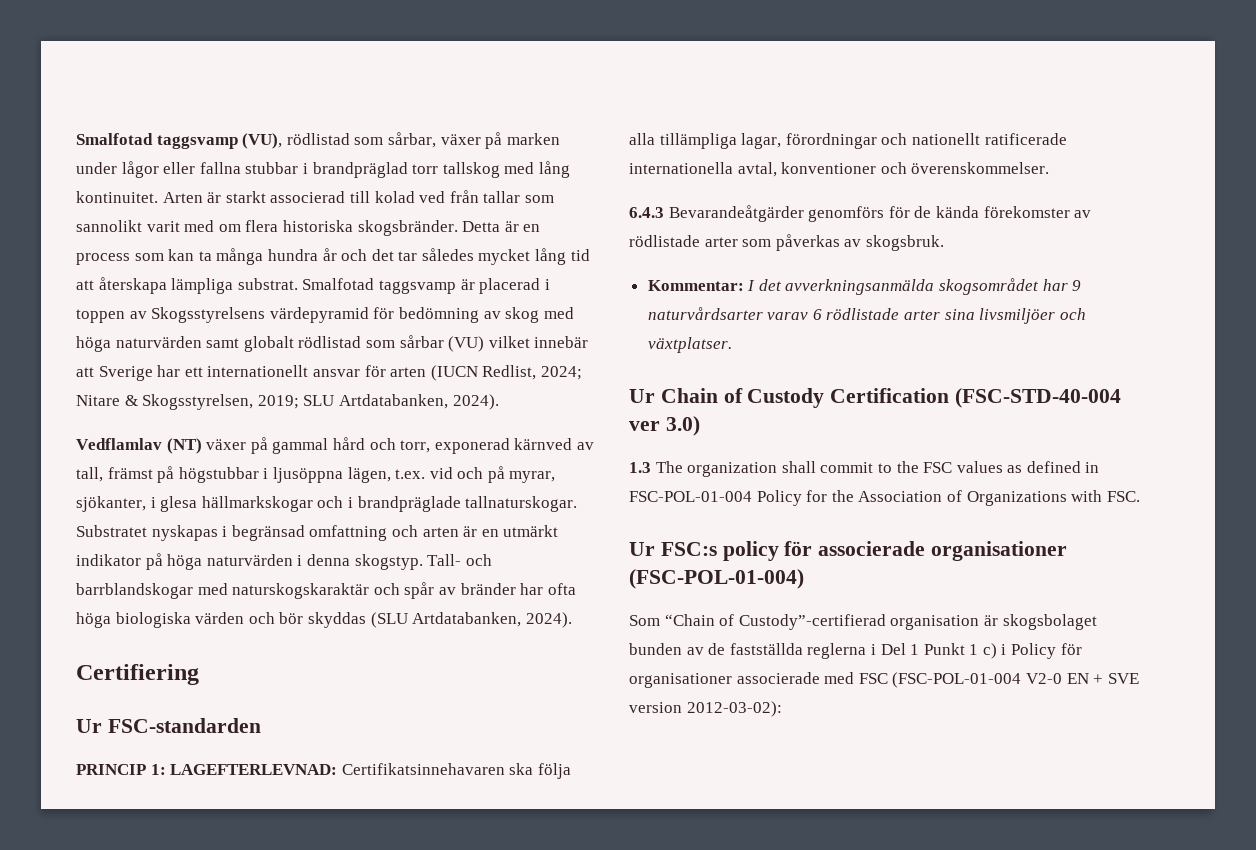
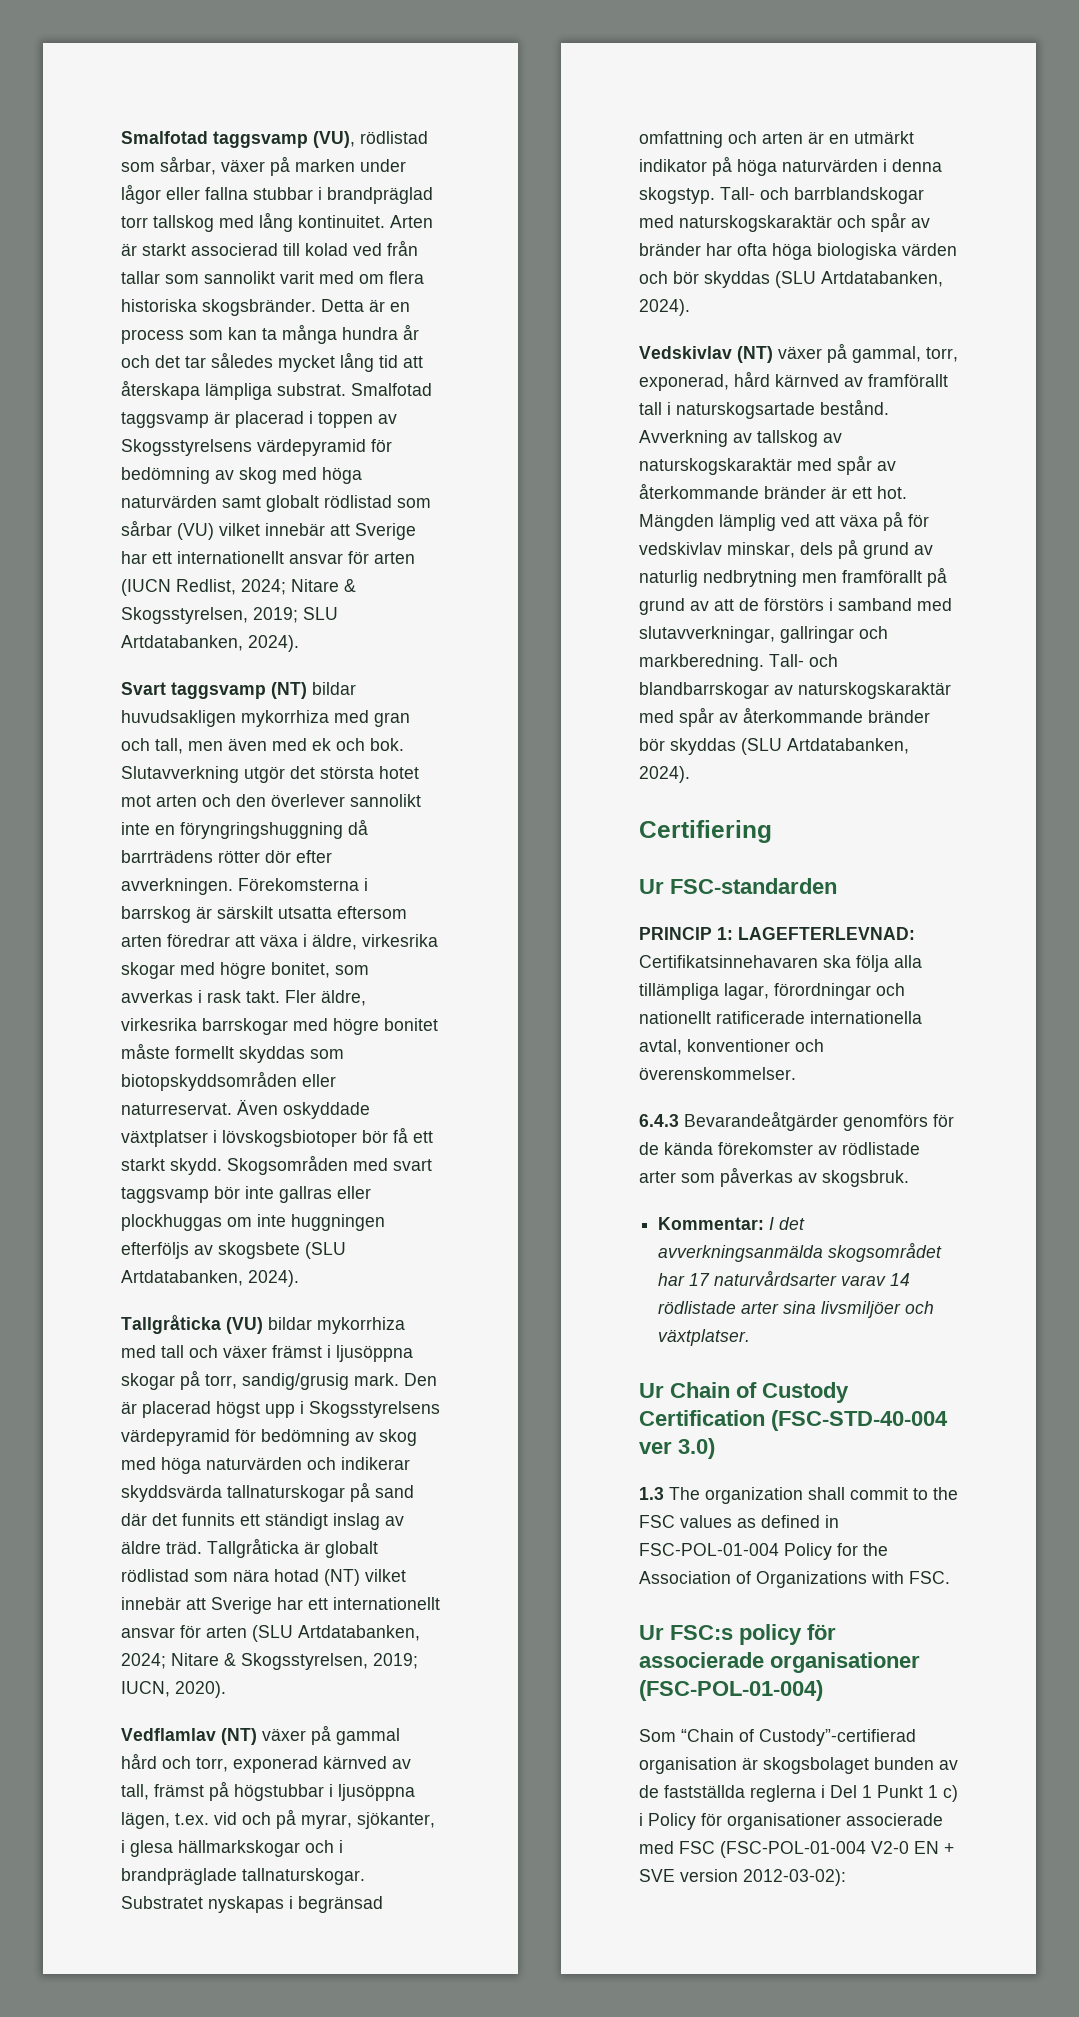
+ Svart taggsvamp (NT) bildar huvudsakligen mykorrhiza med gran och tall, men även med ek och bok. Slutavverkning utgör det största hotet mot arten och den överlever sannolikt inte en föryngringshuggning då barrträdens rötter dör efter avverkningen. Förekomsterna i barrskog är särskilt utsatta eftersom arten föredrar att växa i äldre, virkesrika skogar med högre bonitet, som avverkas i rask takt. Fler äldre, virkesrika barrskogar med högre bonitet måste formellt skyddas som biotopskyddsområden eller naturreservat. Även oskyddade växtplatser i lövskogsbiotoper bör få ett starkt skydd. Skogsområden med svart taggsvamp bör inte gallras eller plockhuggas om inte huggningen efterföljs av skogsbete (SLU Artdatabanken, 2024).
+ Tallgråticka (VU) bildar mykorrhiza med tall och växer främst i ljusöppna skogar på torr, sandig/grusig mark. Den är placerad högst upp i Skogsstyrelsens värdepyramid för bedömning av skog med höga naturvärden och indikerar skyddsvärda tallnaturskogar på sand där det funnits ett ständigt inslag av äldre träd. Tallgråticka är globalt rödlistad som nära hotad (NT) vilket innebär att Sverige har ett internationellt ansvar för arten (SLU Artdatabanken, 2024; Nitare & Skogsstyrelsen, 2019; IUCN, 2020).
+ Vedskivlav (NT) växer på gammal, torr, exponerad, hård kärnved av framförallt tall i naturskogsartade bestånd. Avverkning av tallskog av naturskogskaraktär med spår av återkommande bränder är ett hot. Mängden lämplig ved att växa på för vedskivlav minskar, dels på grund av naturlig nedbrytning men framförallt på grund av att de förstörs i samband med slutavverkningar, gallringar och markberedning. Tall- och blandbarrskogar av naturskogskaraktär med spår av återkommande bränder bör skyddas (SLU Artdatabanken, 2024).
- Kommentar: I det avverkningsanmälda skogsområdet har 9 naturvårdsarter varav 6 rödlistade arter sina livsmiljöer och växtplatser.
+ Kommentar: I det avverkningsanmälda skogsområdet har 17 naturvårdsarter varav 14 rödlistade arter sina livsmiljöer och växtplatser.

